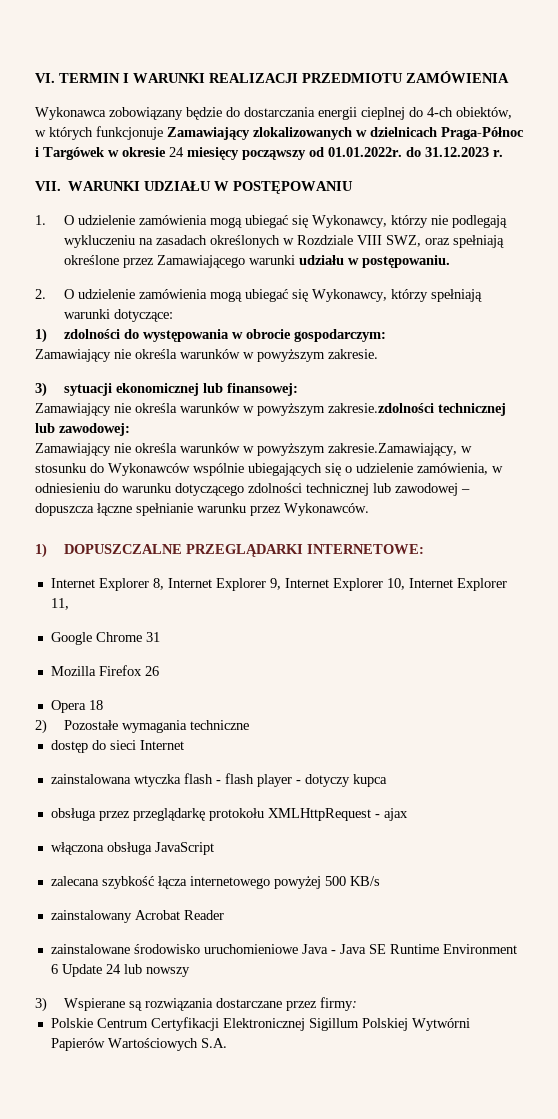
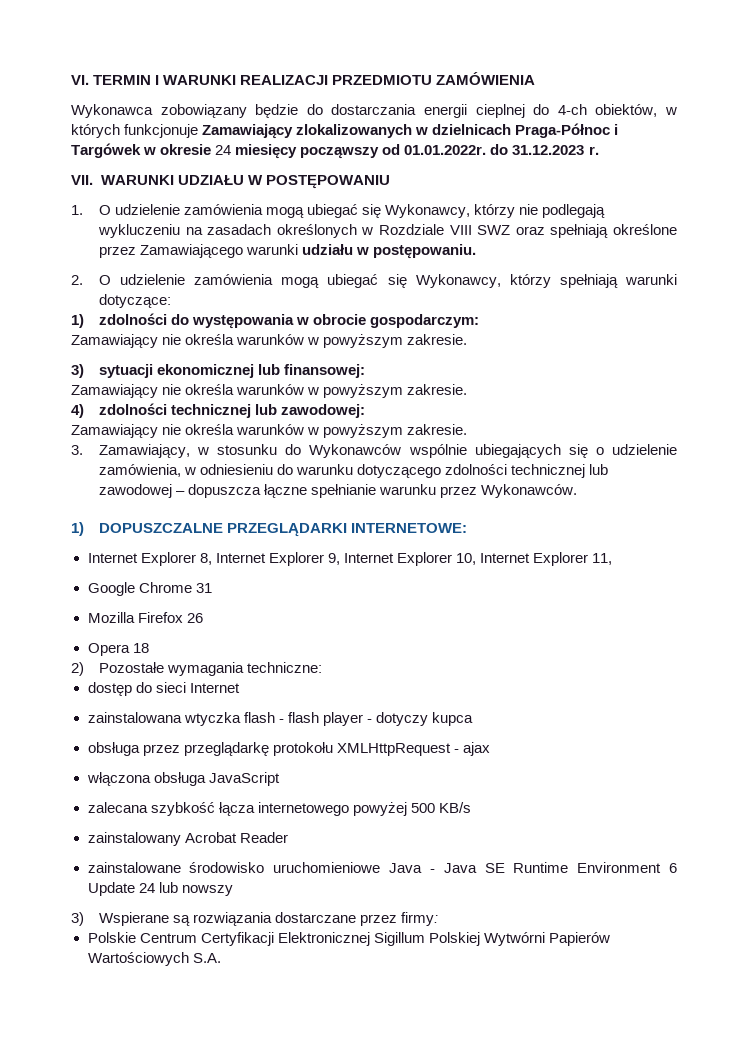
- 1. O udzielenie zamówienia mogą ubiegać się Wykonawcy, którzy nie podlegają wykluczeniu na zasadach określonych w Rozdziale VIII SWZ, oraz spełniają określone przez Zamawiającego warunki udziału w postępowaniu.
+ 1. O udzielenie zamówienia mogą ubiegać się Wykonawcy, którzy nie podlegają wykluczeniu na zasadach określonych w Rozdziale VIII SWZ oraz spełniają określone przez Zamawiającego warunki udziału w postępowaniu.
  3) sytuacji ekonomicznej lub finansowej:
- Zamawiający nie określa warunków w powyższym zakresie.zdolności technicznej lub zawodowej:
- Zamawiający nie określa warunków w powyższym zakresie.Zamawiający, w stosunku do Wykonawców wspólnie ubiegających się o udzielenie zamówienia, w odniesieniu do warunku dotyczącego zdolności technicznej lub zawodowej – dopuszcza łączne spełnianie warunku przez Wykonawców.
+ Zamawiający nie określa warunków w powyższym zakresie.
+ 4) zdolności technicznej lub zawodowej:
+ Zamawiający nie określa warunków w powyższym zakresie.
+ 3. Zamawiający, w stosunku do Wykonawców wspólnie ubiegających się o udzielenie zamówienia, w odniesieniu do warunku dotyczącego zdolności technicznej lub zawodowej – dopuszcza łączne spełnianie warunku przez Wykonawców.
- 2) Pozostałe wymagania techniczne
+ 2) Pozostałe wymagania techniczne:

